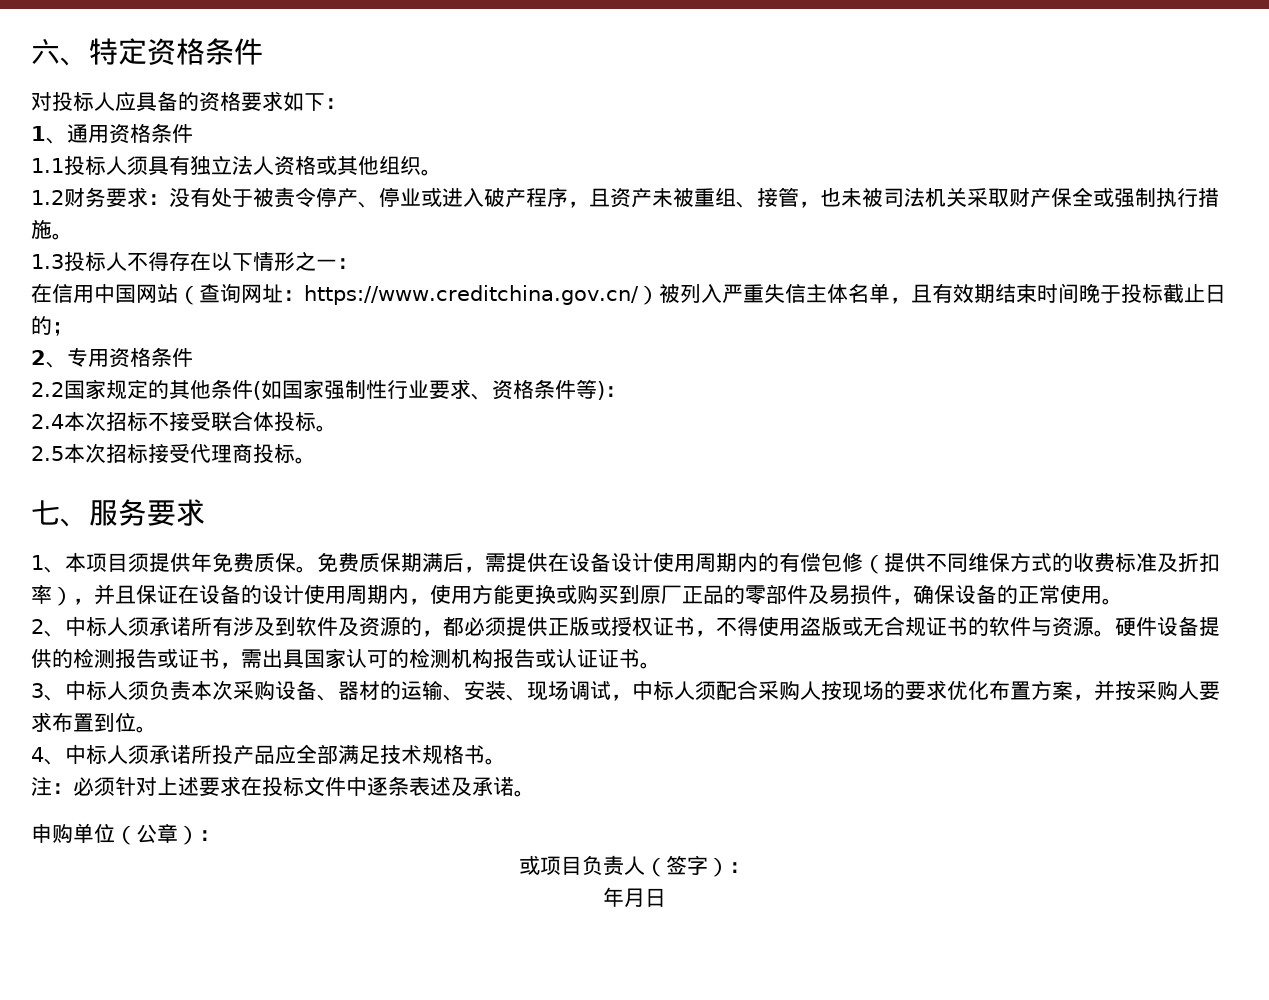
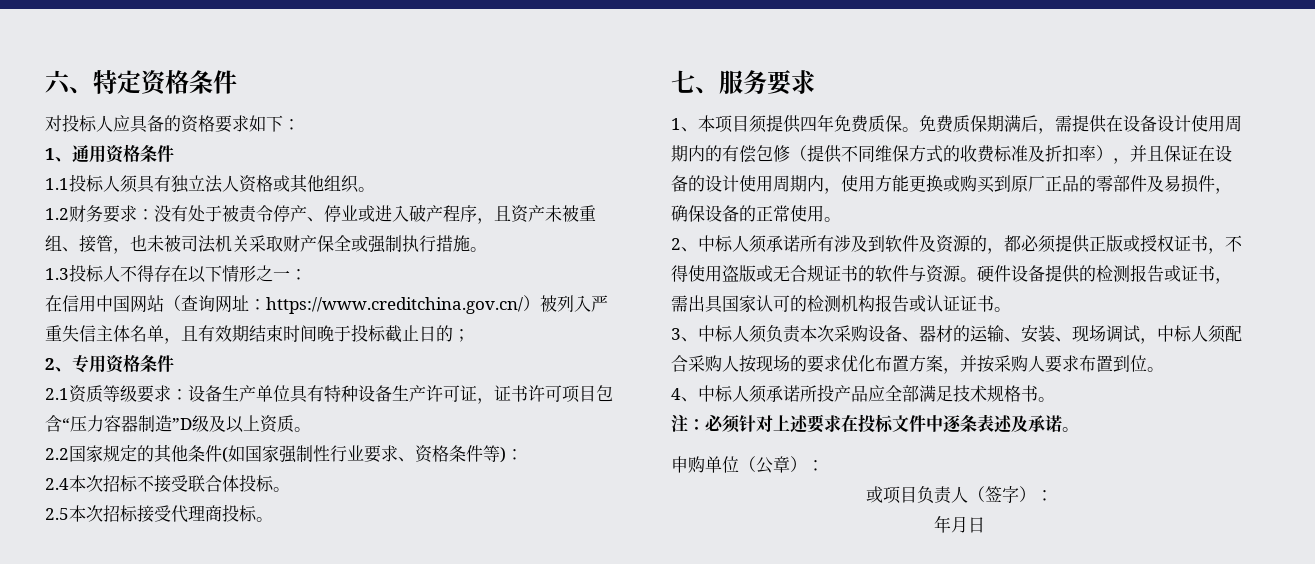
+ 2.1资质等级要求：设备生产单位具有特种设备生产许可证，证书许可项目包含“压力容器制造”D级及以上资质。
- 1、本项目须提供年免费质保。
+ 1、本项目须提供四年免费质保。

